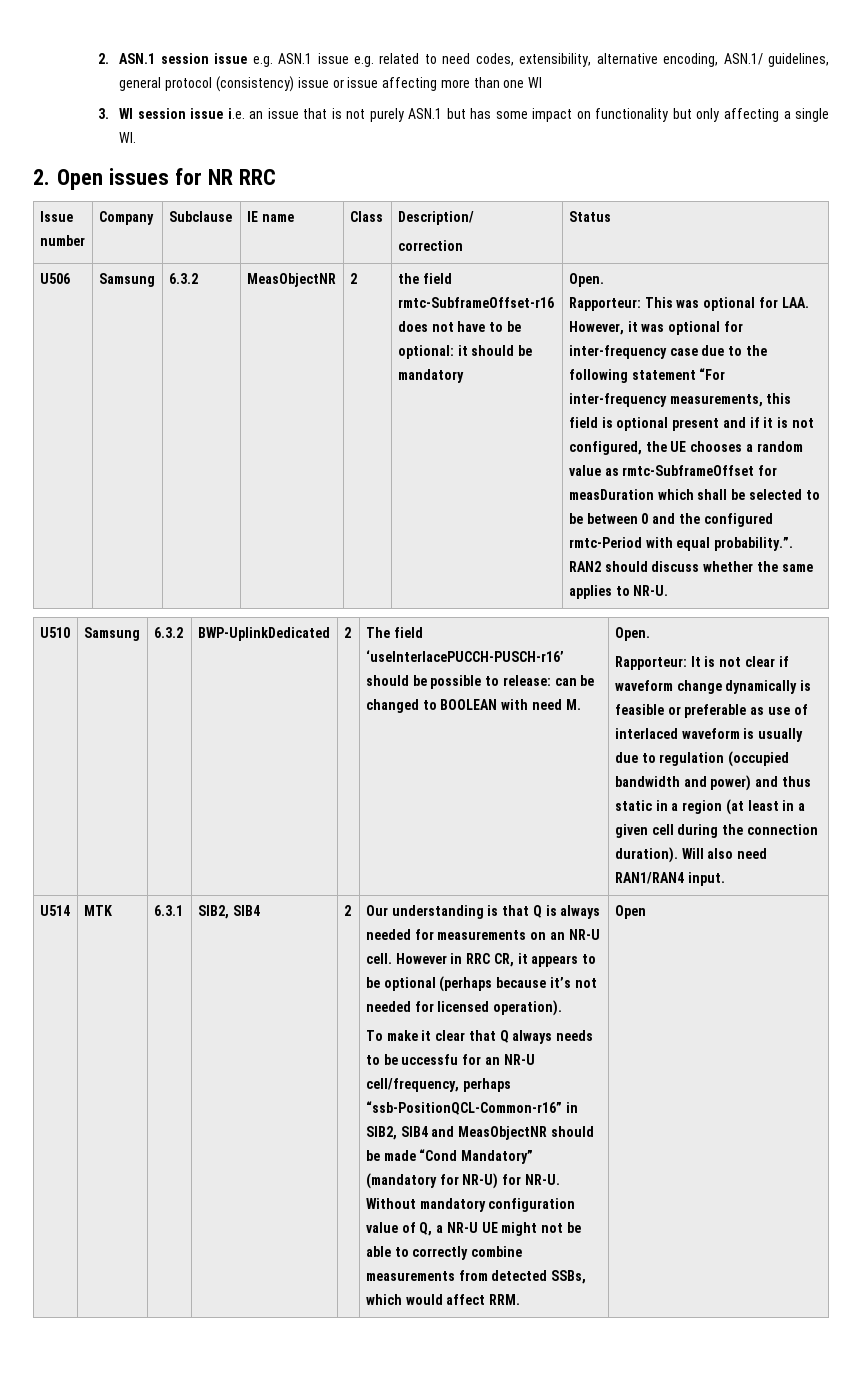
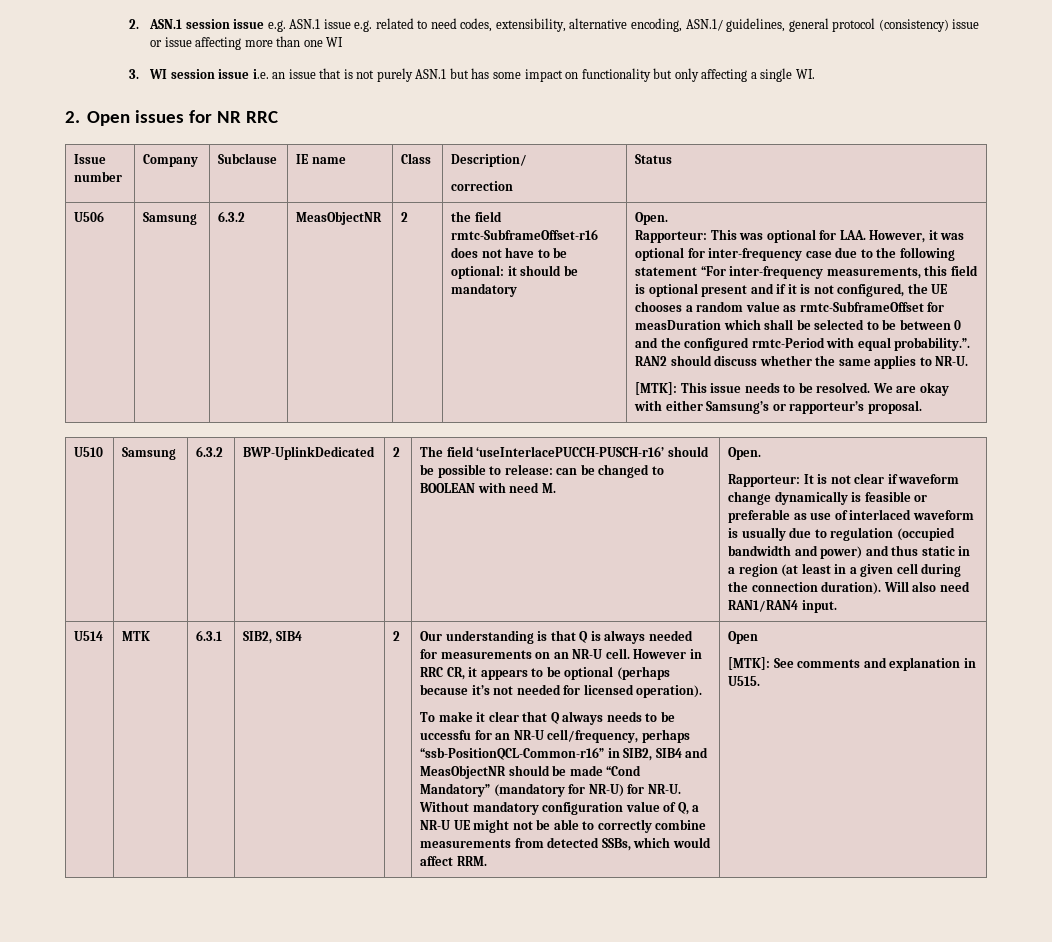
+ [MTK]: This issue needs to be resolved. We are okay with either Samsung’s or rapporteur’s proposal.
+ [MTK]: See comments and explanation in U515.

